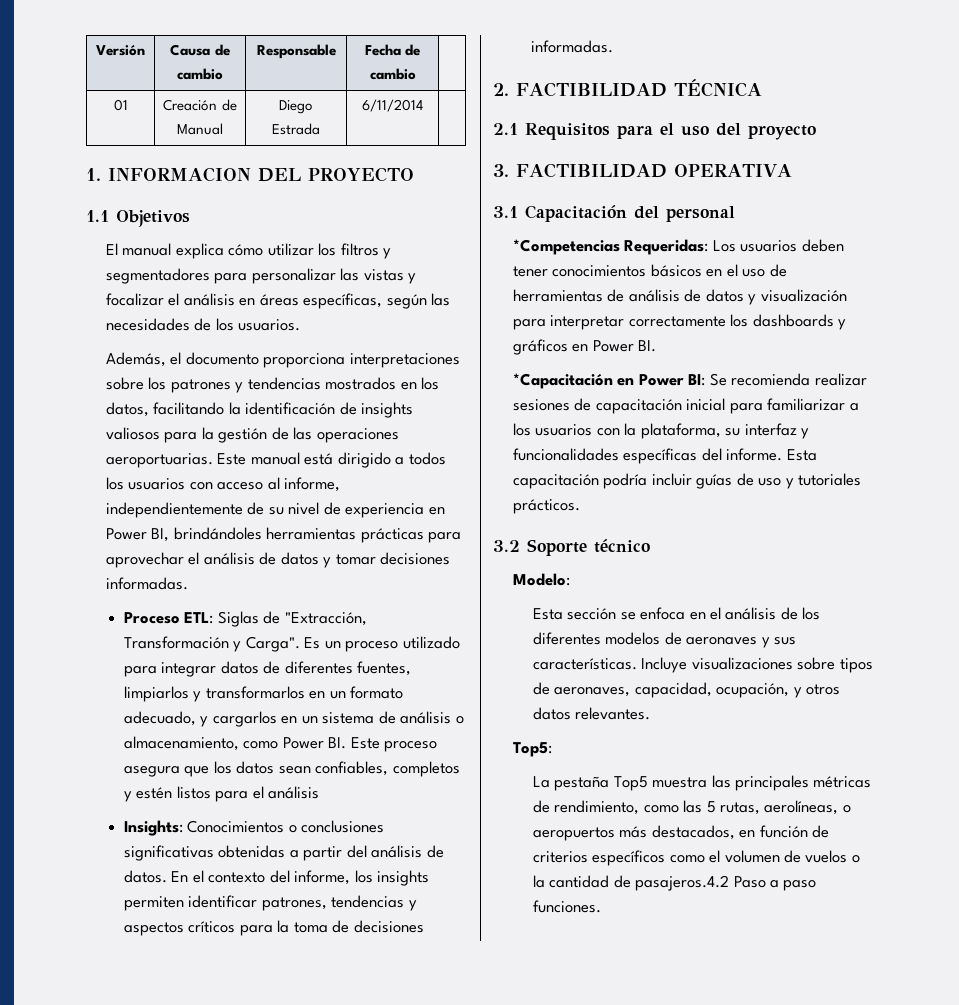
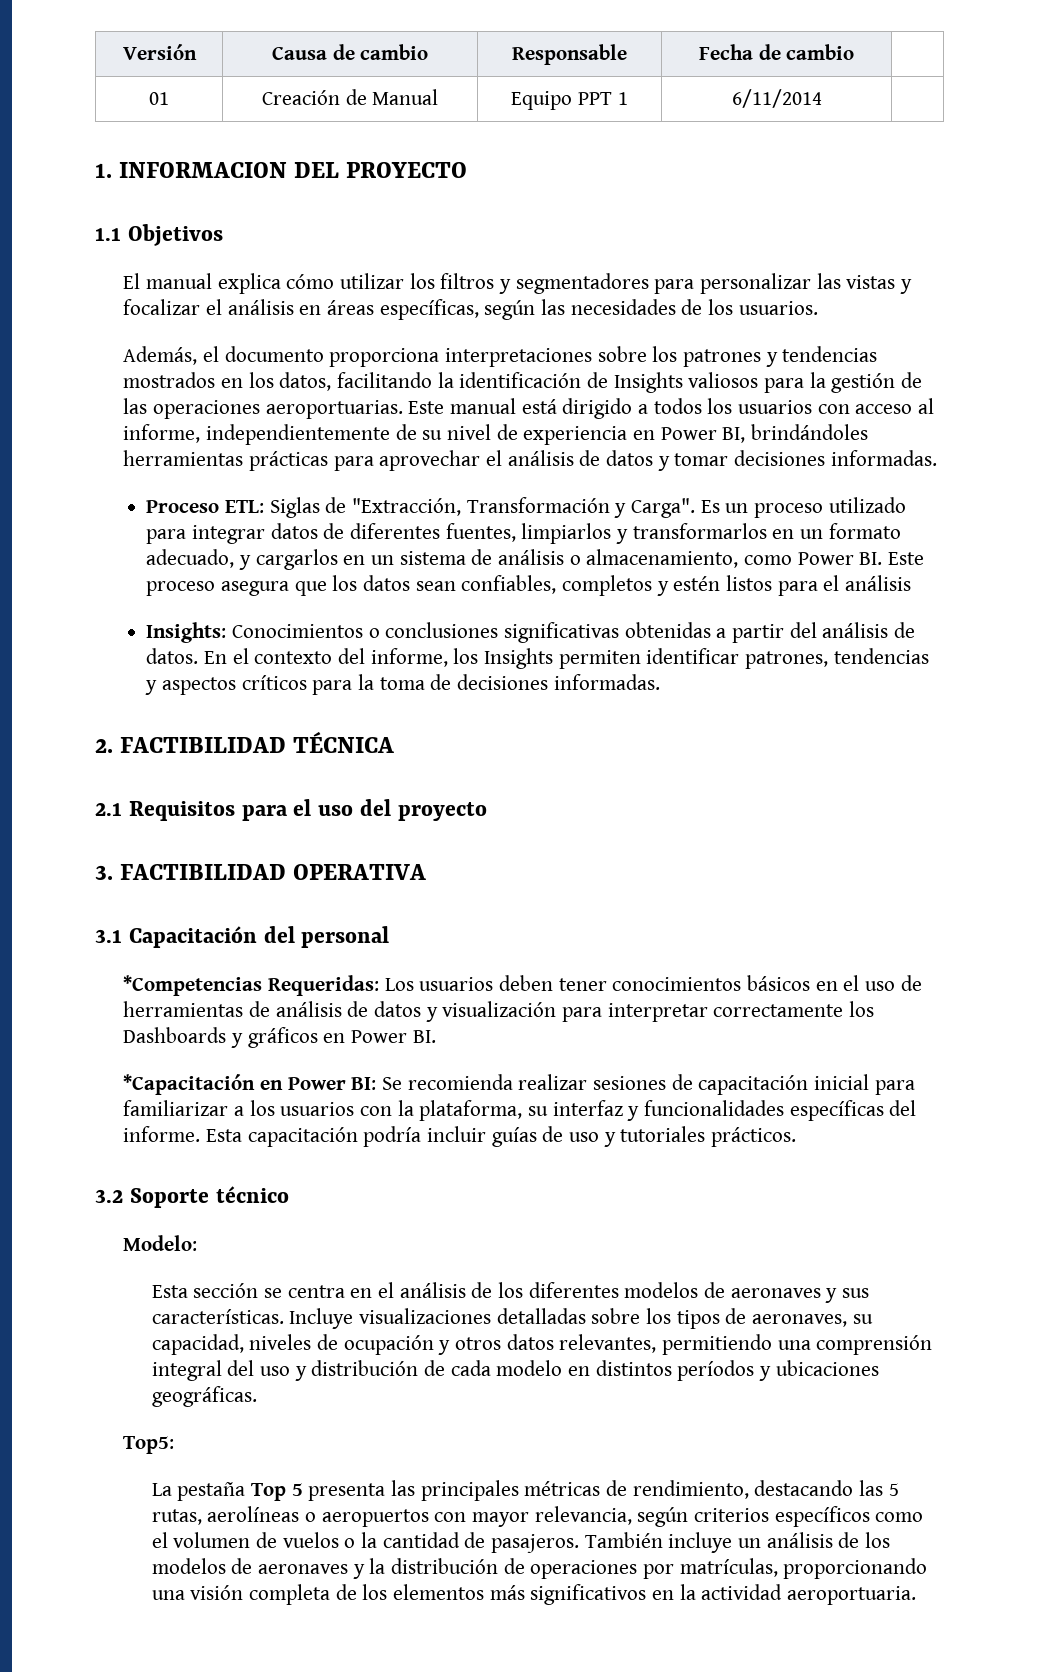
- 01 | Creación de Manual | Diego Estrada | 6/11/2014 |
+ 01 | Creación de Manual | Equipo PPT 1 | 6/11/2014 |
- Además, el documento proporciona interpretaciones sobre los patrones y tendencias mostrados en los datos, facilitando la identificación de insights valiosos para la gestión de las operaciones aeroportuarias.
+ Además, el documento proporciona interpretaciones sobre los patrones y tendencias mostrados en los datos, facilitando la identificación de Insights valiosos para la gestión de las operaciones aeroportuarias.
- En el contexto del informe, los insights permiten identificar patrones, tendencias y aspectos críticos para la toma de decisiones informadas.
+ En el contexto del informe, los Insights permiten identificar patrones, tendencias y aspectos críticos para la toma de decisiones informadas.
- *Competencias Requeridas: Los usuarios deben tener conocimientos básicos en el uso de herramientas de análisis de datos y visualización para interpretar correctamente los dashboards y gráficos en Power BI.
+ *Competencias Requeridas: Los usuarios deben tener conocimientos básicos en el uso de herramientas de análisis de datos y visualización para interpretar correctamente los Dashboards y gráficos en Power BI.
- Esta sección se enfoca en el análisis de los diferentes modelos de aeronaves y sus características.
+ Esta sección se centra en el análisis de los diferentes modelos de aeronaves y sus características.
- Incluye visualizaciones sobre tipos de aeronaves, capacidad, ocupación, y otros datos relevantes.
+ Incluye visualizaciones detalladas sobre los tipos de aeronaves, su capacidad, niveles de ocupación y otros datos relevantes, permitiendo una comprensión integral del uso y distribución de cada modelo en distintos períodos y ubicaciones geográficas.
- La pestaña Top5 muestra las principales métricas de rendimiento, como las 5 rutas, aerolíneas, o aeropuertos más destacados, en función de criterios específicos como el volumen de vuelos o la cantidad de pasajeros.4.2 Paso a paso funciones.
+ La pestaña Top 5 presenta las principales métricas de rendimiento, destacando las 5 rutas, aerolíneas o aeropuertos con mayor relevancia, según criterios específicos como el volumen de vuelos o la cantidad de pasajeros. También incluye un análisis de los modelos de aeronaves y la distribución de operaciones por matrículas, proporcionando una visión completa de los elementos más significativos en la actividad aeroportuaria.

